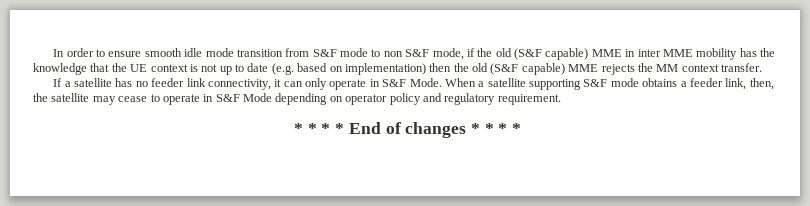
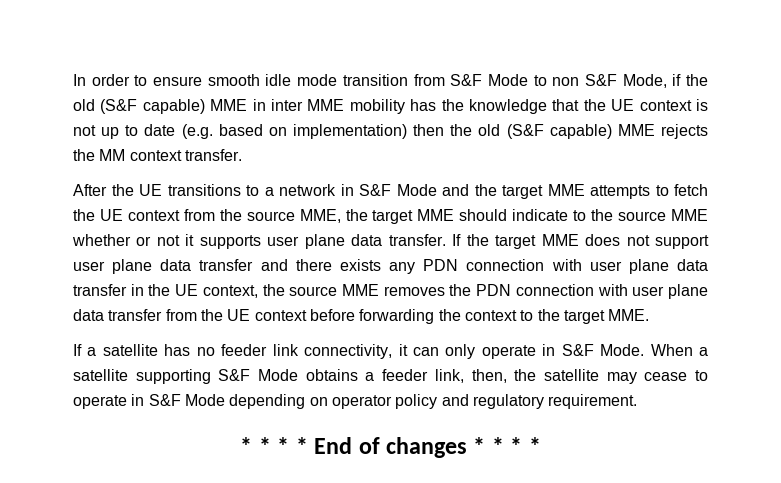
- In order to ensure smooth idle mode transition from S&F mode to non S&F mode, if the old (S&F capable) MME in inter MME mobility has the knowledge that the UE context is not up to date (e.g. based on implementation) then the old (S&F capable) MME rejects the MM context transfer.
+ In order to ensure smooth idle mode transition from S&F Mode to non S&F Mode, if the old (S&F capable) MME in inter MME mobility has the knowledge that the UE context is not up to date (e.g. based on implementation) then the old (S&F capable) MME rejects the MM context transfer.
+ After the UE transitions to a network in S&F Mode and the target MME attempts to fetch the UE context from the source MME, the target MME should indicate to the source MME whether or not it supports user plane data transfer. If the target MME does not support user plane data transfer and there exists any PDN connection with user plane data transfer in the UE context, the source MME removes the PDN connection with user plane data transfer from the UE context before forwarding the context to the target MME.
- When a satellite supporting S&F mode obtains a feeder link, then, the satellite may cease to operate in S&F Mode depending on operator policy and regulatory requirement.
+ When a satellite supporting S&F Mode obtains a feeder link, then, the satellite may cease to operate in S&F Mode depending on operator policy and regulatory requirement.

